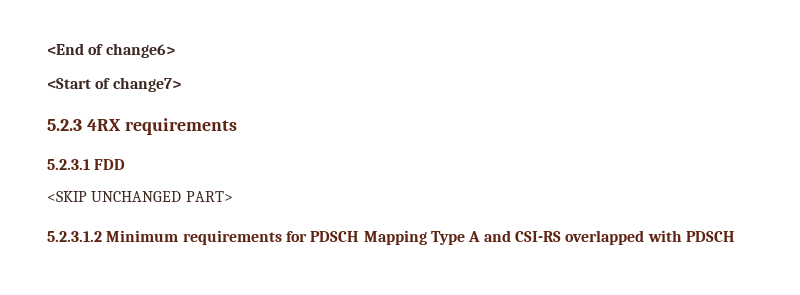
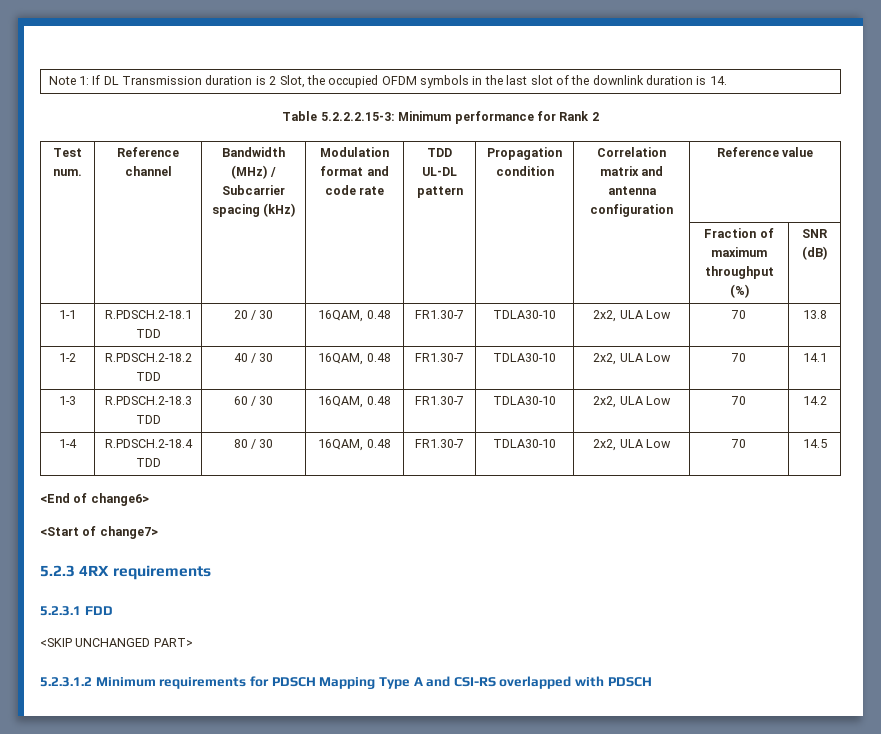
+ Note 1: If DL Transmission duration is 2 Slot, the occupied OFDM symbols in the last slot of the downlink duration is 14.
+ Table 5.2.2.2.15-3: Minimum performance for Rank 2
+ Test num. | Reference channel | Bandwidth (MHz) / Subcarrier spacing (kHz) | Modulation format and code rate | TDD UL-DL pattern | Propagation condition | Correlation matrix and antenna configuration | Reference value
+ | | | | | | | Fraction of maximum throughput (%) | SNR (dB)
+ 1-1 | R.PDSCH.2-18.1 TDD | 20 / 30 | 16QAM, 0.48 | FR1.30-7 | TDLA30-10 | 2x2, ULA Low | 70 | 13.8
+ 1-2 | R.PDSCH.2-18.2 TDD | 40 / 30 | 16QAM, 0.48 | FR1.30-7 | TDLA30-10 | 2x2, ULA Low | 70 | 14.1
+ 1-3 | R.PDSCH.2-18.3 TDD | 60 / 30 | 16QAM, 0.48 | FR1.30-7 | TDLA30-10 | 2x2, ULA Low | 70 | 14.2
+ 1-4 | R.PDSCH.2-18.4 TDD | 80 / 30 | 16QAM, 0.48 | FR1.30-7 | TDLA30-10 | 2x2, ULA Low | 70 | 14.5

